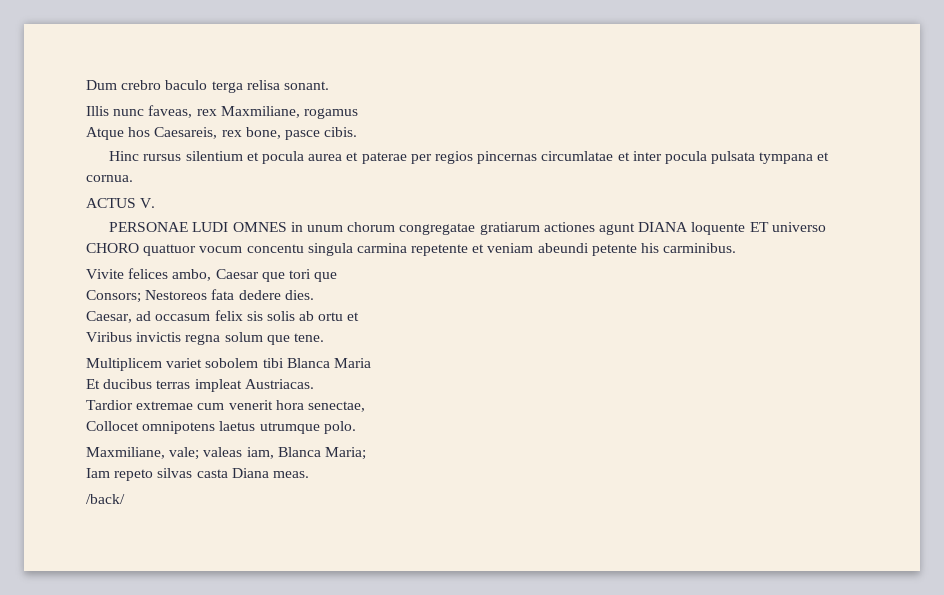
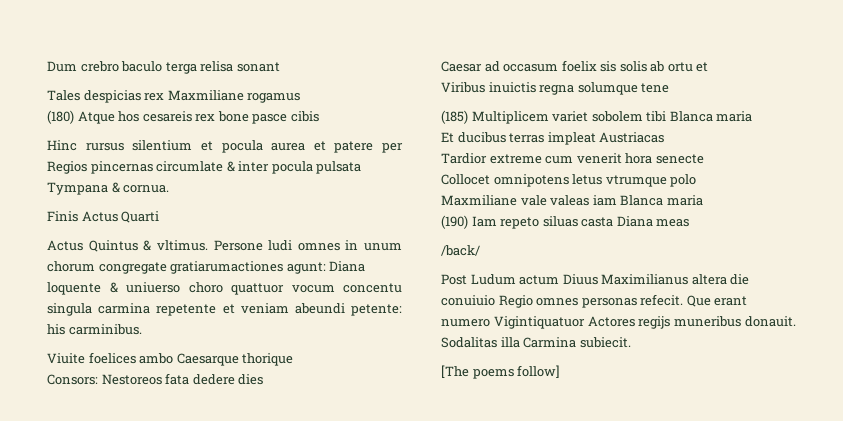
- Dum crebro baculo terga relisa sonant.
- Illis nunc faveas, rex Maxmiliane, rogamus
+ Dum crebro baculo terga relisa sonant
+ Tales despicias rex Maxmiliane rogamus
- Atque hos Caesareis, rex bone, pasce cibis.
+ (180) Atque hos cesareis rex bone pasce cibis
- Hinc rursus silentium et pocula aurea et paterae per regios pincernas circumlatae et inter pocula pulsata tympana et cornua.
+ Hinc rursus silentium et pocula aurea et patere per Regios pincernas circumlate & inter pocula pulsata Tympana & cornua.
- ACTUS V.
- PERSONAE LUDI OMNES in unum chorum congregatae gratiarum actiones agunt DIANA loquente ET universo CHORO quattuor vocum concentu singula carmina repetente et veniam abeundi petente his carminibus.
+ Finis Actus Quarti
+ Actus Quintus & vltimus. Persone ludi omnes in unum chorum congregate gratiarumactiones agunt: Diana loquente & uniuerso choro quattuor vocum concentu singula carmina repetente et veniam abeundi petente: his carminibus.
- Vivite felices ambo, Caesar que tori que
- Consors; Nestoreos fata dedere dies.
- Caesar, ad occasum felix sis solis ab ortu et
+ Viuite foelices ambo Caesarque thorique
+ Consors: Nestoreos fata dedere dies
+ Caesar ad occasum foelix sis solis ab ortu et
- Viribus invictis regna solum que tene.
- Multiplicem variet sobolem tibi Blanca Maria
+ Viribus inuictis regna solumque tene
+ (185) Multiplicem variet sobolem tibi Blanca maria
- Et ducibus terras impleat Austriacas.
+ Et ducibus terras impleat Austriacas
- Tardior extremae cum venerit hora senectae,
+ Tardior extreme cum venerit hora senecte
- Collocet omnipotens laetus utrumque polo.
- Maxmiliane, vale; valeas iam, Blanca Maria;
- Iam repeto silvas casta Diana meas.
+ Collocet omnipotens letus vtrumque polo
+ Maxmiliane vale valeas iam Blanca maria
+ (190) Iam repeto siluas casta Diana meas
+ Post Ludum actum Diuus Maximilianus altera die conuiuio Regio omnes personas refecit. Que erant numero Vigintiquatuor Actores regijs muneribus donauit. Sodalitas illa Carmina subiecit.
+ [The poems follow]

